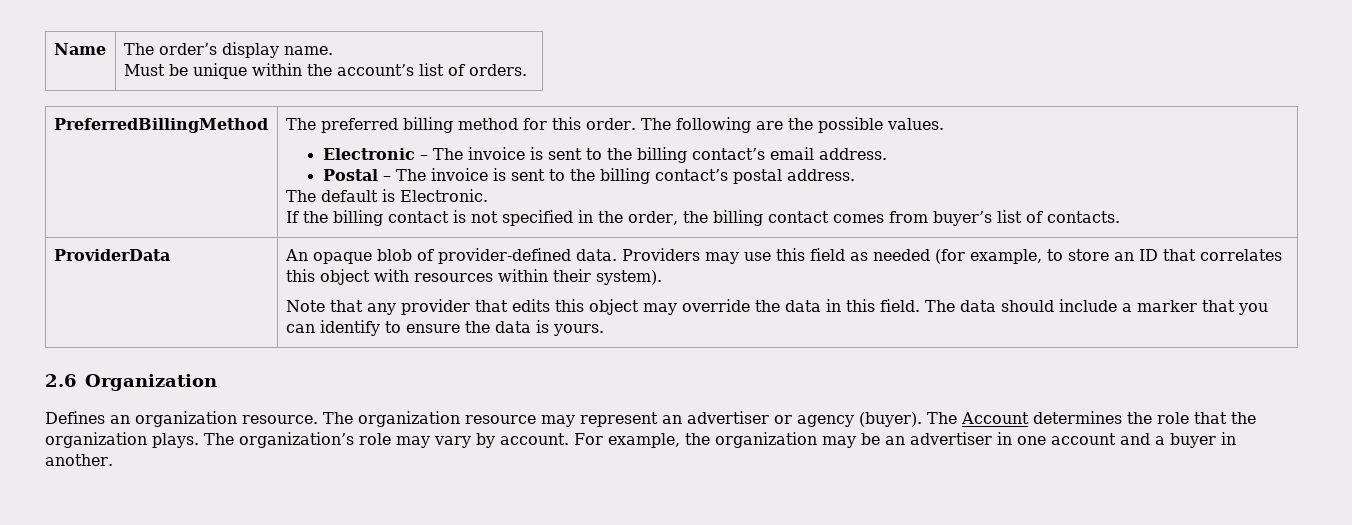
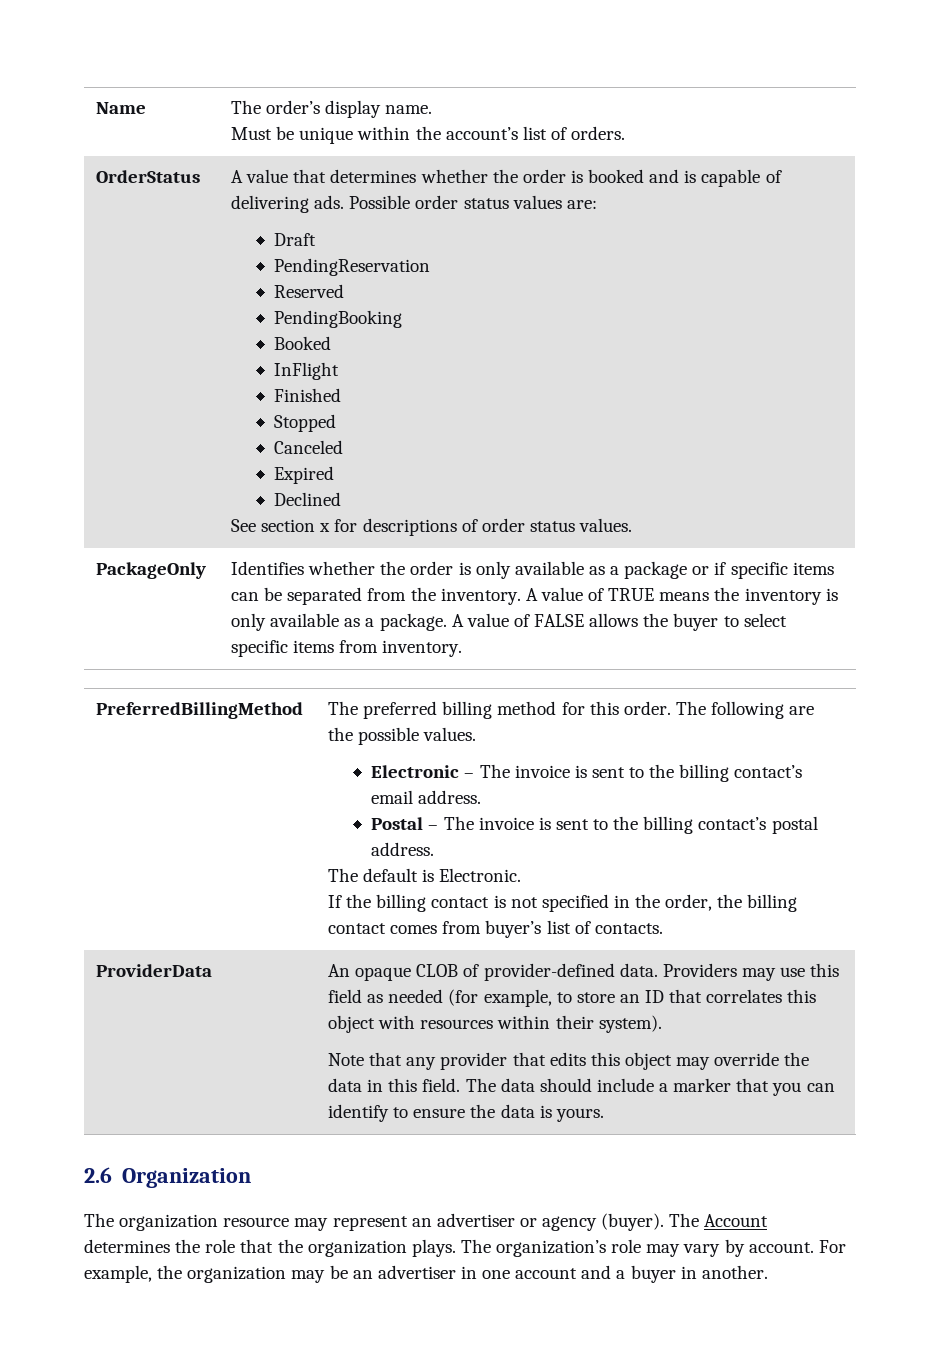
+ OrderStatus | A value that determines whether the order is booked and is capable of delivering ads. Possible order status values are:
+ Draft
+ PendingReservation
+ Reserved
+ PendingBooking
+ Booked
+ InFlight
+ Finished
+ Stopped
+ Canceled
+ Expired
+ Declined
+ See section x for descriptions of order status values.
+ PackageOnly | Identifies whether the order is only available as a package or if specific items can be separated from the inventory. A value of TRUE means the inventory is only available as a package. A value of FALSE allows the buyer to select specific items from inventory.
- An opaque blob of provider-defined data.
+ An opaque CLOB of provider-defined data.
- Defines an organization resource.

